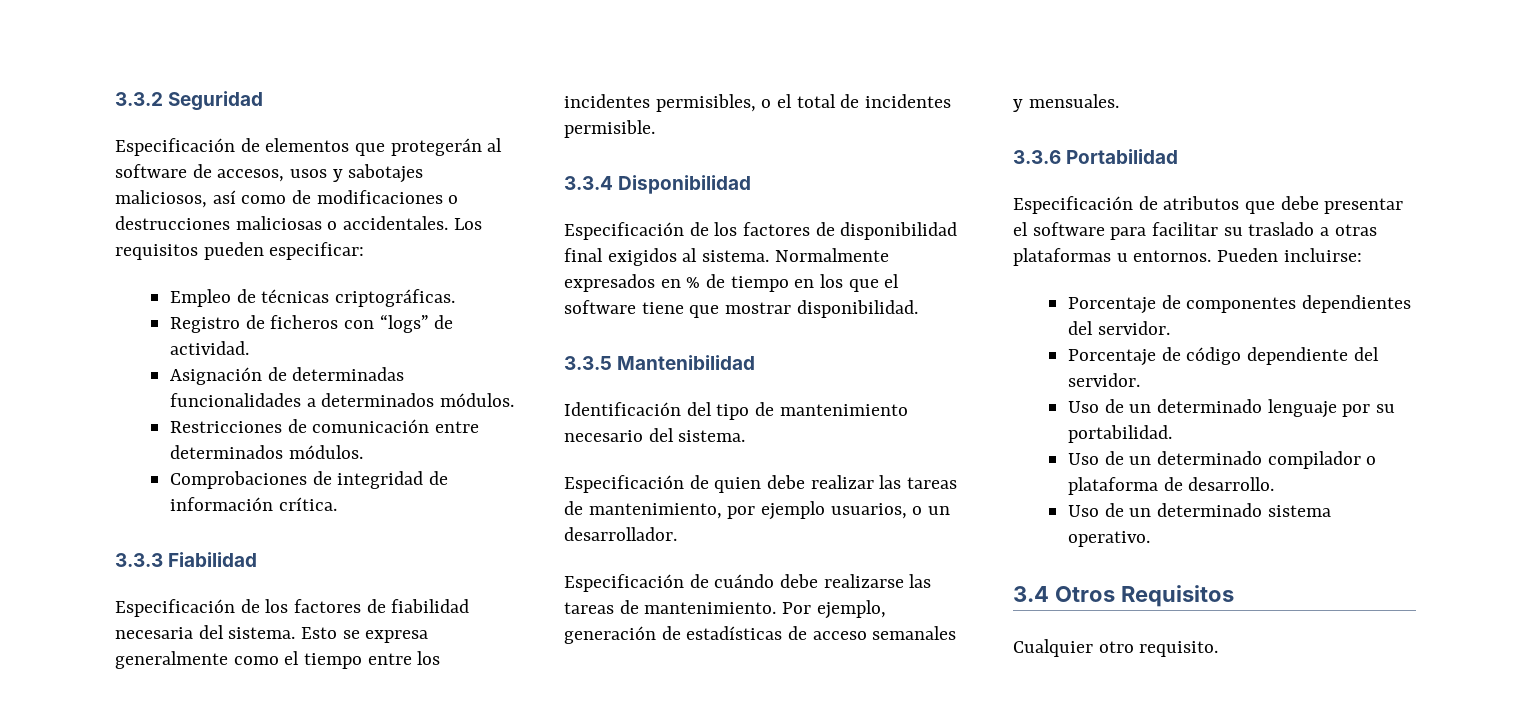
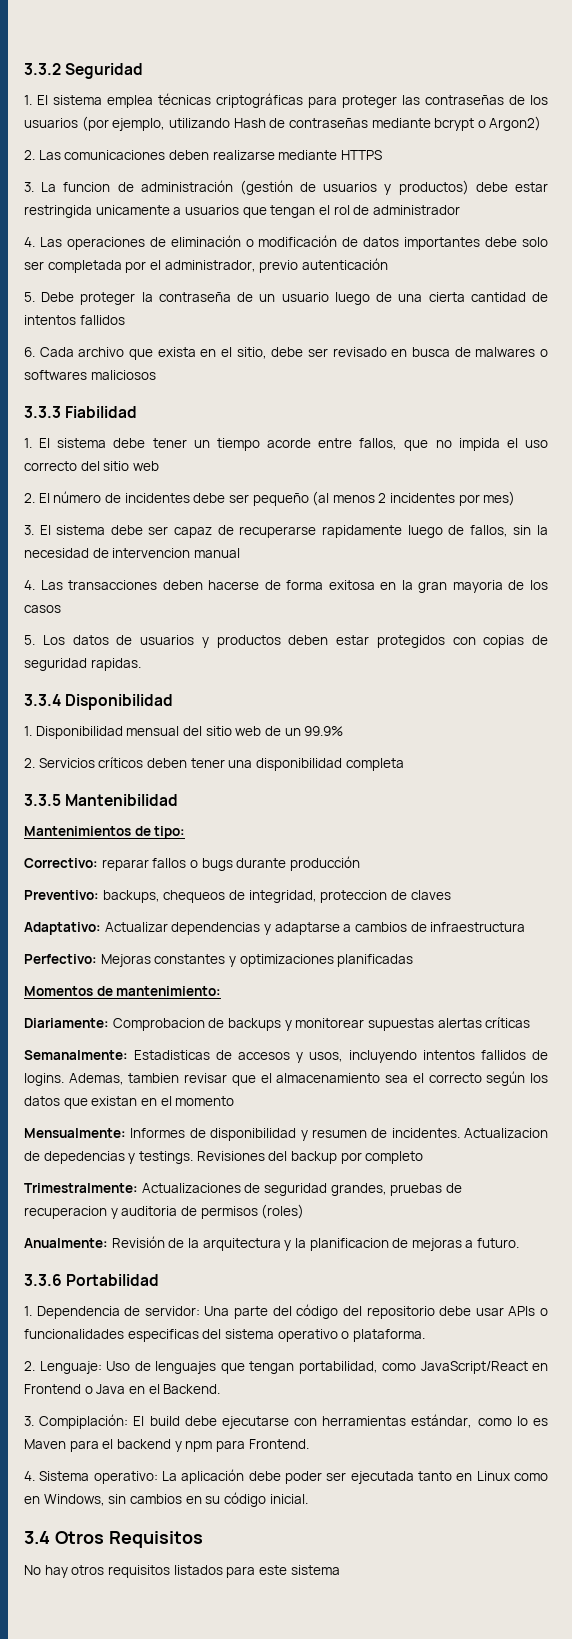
- Especificación de elementos que protegerán al software de accesos, usos y sabotajes maliciosos, así como de modificaciones o destrucciones maliciosas o accidentales. Los requisitos pueden especificar:
- Empleo de técnicas criptográficas.
- Registro de ficheros con “logs” de actividad.
- Asignación de determinadas funcionalidades a determinados módulos.
- Restricciones de comunicación entre determinados módulos.
- Comprobaciones de integridad de información crítica.
+ 1. El sistema emplea técnicas criptográficas para proteger las contraseñas de los usuarios (por ejemplo, utilizando Hash de contraseñas mediante bcrypt o Argon2)
+ 2. Las comunicaciones deben realizarse mediante HTTPS
+ 3. La funcion de administración (gestión de usuarios y productos) debe estar restringida unicamente a usuarios que tengan el rol de administrador
+ 4. Las operaciones de eliminación o modificación de datos importantes debe solo ser completada por el administrador, previo autenticación
+ 5. Debe proteger la contraseña de un usuario luego de una cierta cantidad de intentos fallidos
+ 6. Cada archivo que exista en el sitio, debe ser revisado en busca de malwares o softwares maliciosos
  3.3.3 Fiabilidad
- Especificación de los factores de fiabilidad necesaria del sistema. Esto se expresa generalmente como el tiempo entre los incidentes permisibles, o el total de incidentes permisible.
+ 1. El sistema debe tener un tiempo acorde entre fallos, que no impida el uso correcto del sitio web
+ 2. El número de incidentes debe ser pequeño (al menos 2 incidentes por mes)
+ 3. El sistema debe ser capaz de recuperarse rapidamente luego de fallos, sin la necesidad de intervencion manual
+ 4. Las transacciones deben hacerse de forma exitosa en la gran mayoria de los casos
+ 5. Los datos de usuarios y productos deben estar protegidos con copias de seguridad rapidas.
  3.3.4 Disponibilidad
- Especificación de los factores de disponibilidad final exigidos al sistema. Normalmente expresados en % de tiempo en los que el software tiene que mostrar disponibilidad.
+ 1. Disponibilidad mensual del sitio web de un 99.9%
+ 2. Servicios críticos deben tener una disponibilidad completa
  3.3.5 Mantenibilidad
- Identificación del tipo de mantenimiento necesario del sistema.
- Especificación de quien debe realizar las tareas de mantenimiento, por ejemplo usuarios, o un desarrollador.
- Especificación de cuándo debe realizarse las tareas de mantenimiento. Por ejemplo, generación de estadísticas de acceso semanales y mensuales.
+ Mantenimientos de tipo:
+ Correctivo: reparar fallos o bugs durante producción
+ Preventivo: backups, chequeos de integridad, proteccion de claves
+ Adaptativo: Actualizar dependencias y adaptarse a cambios de infraestructura
+ Perfectivo: Mejoras constantes y optimizaciones planificadas
+ Momentos de mantenimiento:
+ Diariamente: Comprobacion de backups y monitorear supuestas alertas críticas
+ Semanalmente: Estadisticas de accesos y usos, incluyendo intentos fallidos de logins. Ademas, tambien revisar que el almacenamiento sea el correcto según los datos que existan en el momento
+ Mensualmente: Informes de disponibilidad y resumen de incidentes. Actualizacion de depedencias y testings. Revisiones del backup por completo
+ Trimestralmente: Actualizaciones de seguridad grandes, pruebas de recuperacion y auditoria de permisos (roles)
+ Anualmente: Revisión de la arquitectura y la planificacion de mejoras a futuro.
  3.3.6 Portabilidad
- Especificación de atributos que debe presentar el software para facilitar su traslado a otras plataformas u entornos. Pueden incluirse:
- Porcentaje de componentes dependientes del servidor.
- Porcentaje de código dependiente del servidor.
- Uso de un determinado lenguaje por su portabilidad.
- Uso de un determinado compilador o plataforma de desarrollo.
- Uso de un determinado sistema operativo.
+ 1. Dependencia de servidor: Una parte del código del repositorio debe usar APIs o funcionalidades especificas del sistema operativo o plataforma.
+ 2. Lenguaje: Uso de lenguajes que tengan portabilidad, como JavaScript/React en Frontend o Java en el Backend.
+ 3. Compiplación: El build debe ejecutarse con herramientas estándar, como lo es Maven para el backend y npm para Frontend.
+ 4. Sistema operativo: La aplicación debe poder ser ejecutada tanto en Linux como en Windows, sin cambios en su código inicial.
  3.4 Otros Requisitos
- Cualquier otro requisito.
+ No hay otros requisitos listados para este sistema

